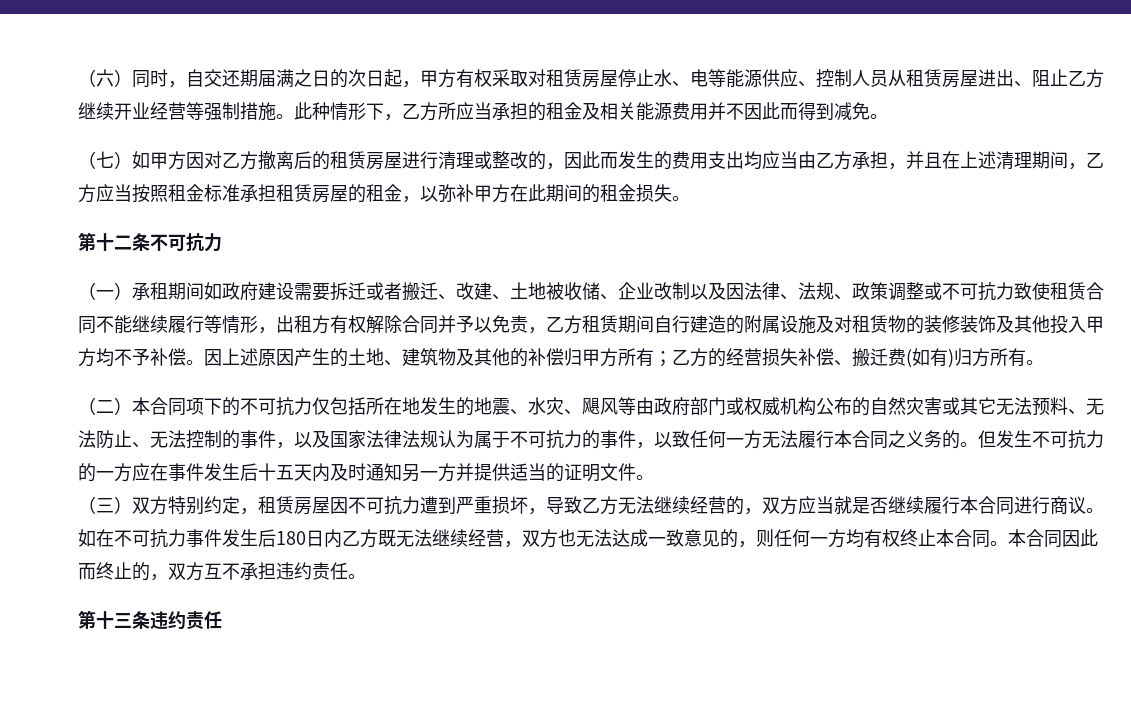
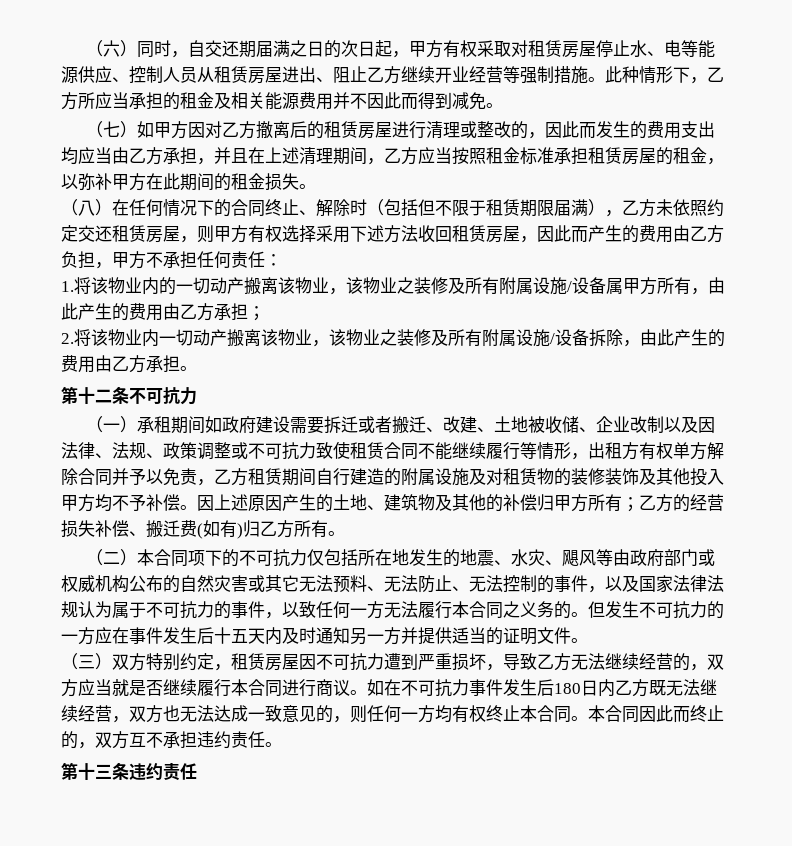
+ （八）在任何情况下的合同终止、解除时（包括但不限于租赁期限届满），乙方未依照约定交还租赁房屋，则甲方有权选择采用下述方法收回租赁房屋，因此而产生的费用由乙方负担，甲方不承担任何责任：
+ 1.将该物业内的一切动产搬离该物业，该物业之装修及所有附属设施/设备属甲方所有，由此产生的费用由乙方承担；
+ 2.将该物业内一切动产搬离该物业，该物业之装修及所有附属设施/设备拆除，由此产生的费用由乙方承担。
- （一）承租期间如政府建设需要拆迁或者搬迁、改建、土地被收储、企业改制以及因法律、法规、政策调整或不可抗力致使租赁合同不能继续履行等情形，出租方有权解除合同并予以免责，乙方租赁期间自行建造的附属设施及对租赁物的装修装饰及其他投入甲方均不予补偿。
+ （一）承租期间如政府建设需要拆迁或者搬迁、改建、土地被收储、企业改制以及因法律、法规、政策调整或不可抗力致使租赁合同不能继续履行等情形，出租方有权单方解除合同并予以免责，乙方租赁期间自行建造的附属设施及对租赁物的装修装饰及其他投入甲方均不予补偿。
- 因上述原因产生的土地、建筑物及其他的补偿归甲方所有；乙方的经营损失补偿、搬迁费(如有)归方所有。
+ 因上述原因产生的土地、建筑物及其他的补偿归甲方所有；乙方的经营损失补偿、搬迁费(如有)归乙方所有。

